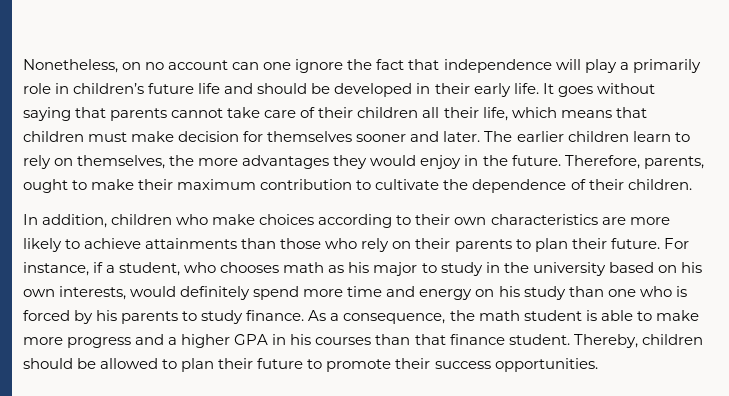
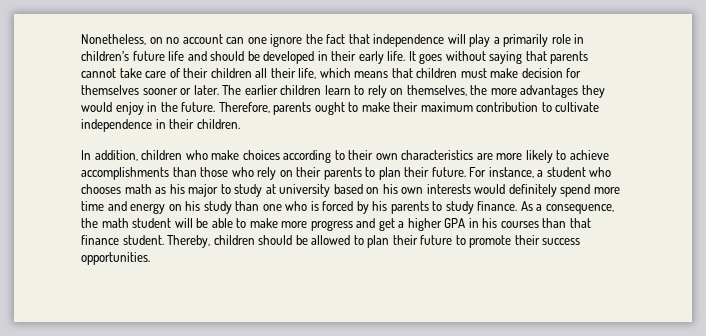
- It goes without saying that parents cannot take care of their children all their life, which means that children must make decision for themselves sooner and later.
+ It goes without saying that parents cannot take care of their children all their life, which means that children must make decision for themselves sooner or later.
- Therefore, parents, ought to make their maximum contribution to cultivate the dependence of their children.
+ Therefore, parents ought to make their maximum contribution to cultivate independence in their children.
- In addition, children who make choices according to their own characteristics are more likely to achieve attainments than those who rely on their parents to plan their future.
+ In addition, children who make choices according to their own characteristics are more likely to achieve accomplishments than those who rely on their parents to plan their future.
- For instance, if a student, who chooses math as his major to study in the university based on his own interests, would definitely spend more time and energy on his study than one who is forced by his parents to study finance.
+ For instance, a student who chooses math as his major to study at university based on his own interests would definitely spend more time and energy on his study than one who is forced by his parents to study finance.
- As a consequence, the math student is able to make more progress and a higher GPA in his courses than that finance student.
+ As a consequence, the math student will be able to make more progress and get a higher GPA in his courses than that finance student.

